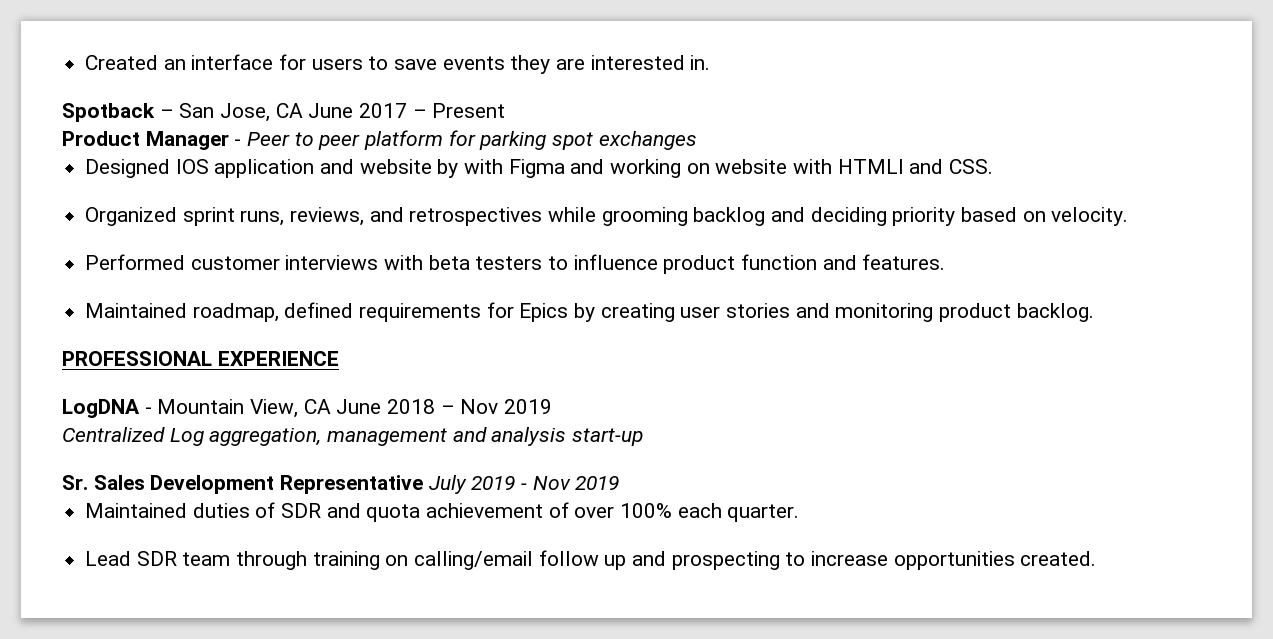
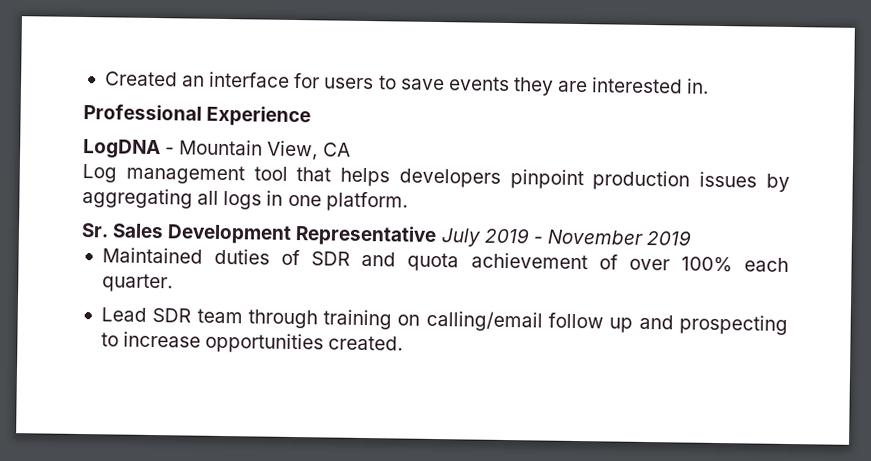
- Spotback – San Jose, CA June 2017 – Present
- Product Manager - Peer to peer platform for parking spot exchanges
- Designed IOS application and website by with Figma and working on website with HTMLl and CSS.
- Organized sprint runs, reviews, and retrospectives while grooming backlog and deciding priority based on velocity.
- Performed customer interviews with beta testers to influence product function and features.
- Maintained roadmap, defined requirements for Epics by creating user stories and monitoring product backlog.
- PROFESSIONAL EXPERIENCE
+ Professional Experience
- LogDNA - Mountain View, CA June 2018 – Nov 2019
- Centralized Log aggregation, management and analysis start-up
+ LogDNA - Mountain View, CA
+ Log management tool that helps developers pinpoint production issues by aggregating all logs in one platform.
- Sr. Sales Development Representative July 2019 - Nov 2019
+ Sr. Sales Development Representative July 2019 - November 2019

